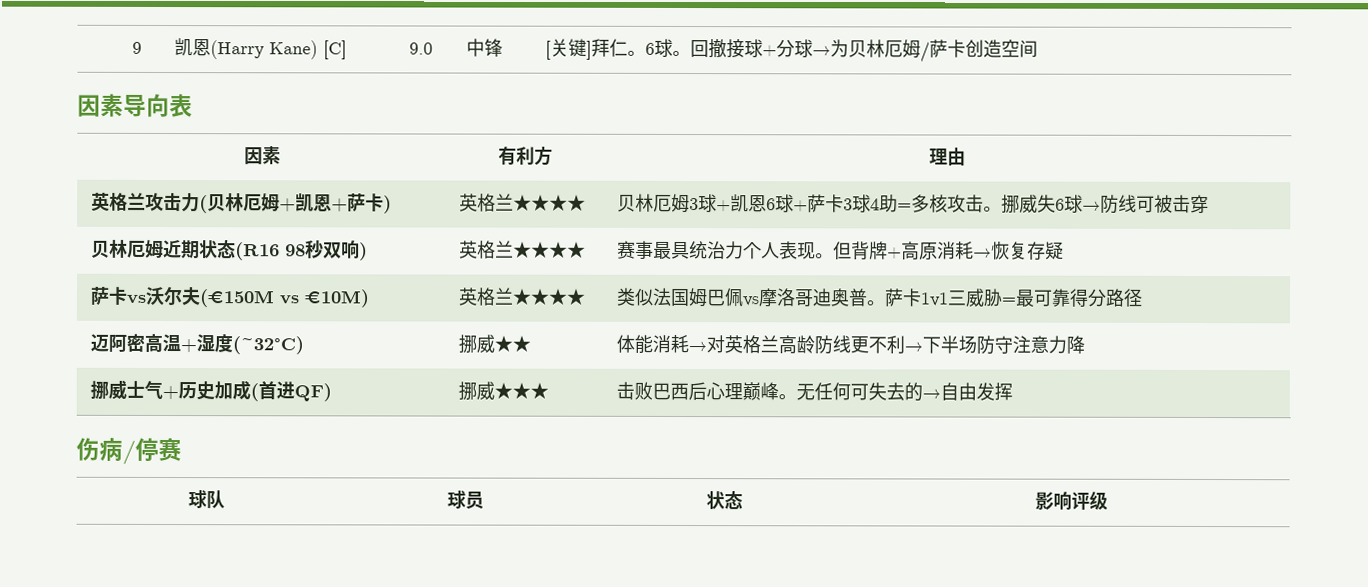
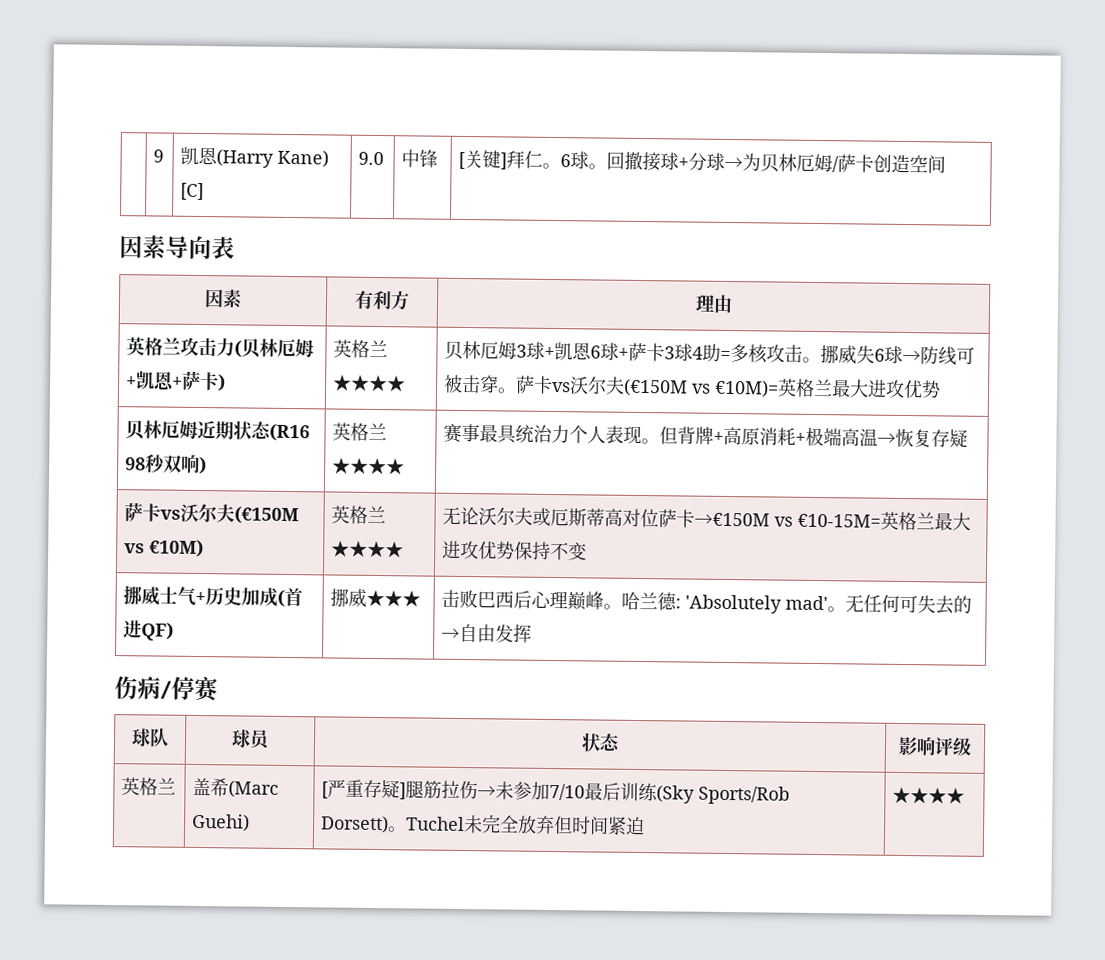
- 挪威失6球→防线可被击穿
+ 挪威失6球→防线可被击穿。萨卡vs沃尔夫(€150M vs €10M)=英格兰最大进攻优势
- 贝林厄姆近期状态(R16 98秒双响) | 英格兰★★★★ | 赛事最具统治力个人表现。但背牌+高原消耗→恢复存疑
+ 贝林厄姆近期状态(R16 98秒双响) | 英格兰★★★★ | 赛事最具统治力个人表现。但背牌+高原消耗+极端高温→恢复存疑
- 萨卡vs沃尔夫(€150M vs €10M) | 英格兰★★★★ | 类似法国姆巴佩vs摩洛哥迪奥普。萨卡1v1三威胁=最可靠得分路径
- 迈阿密高温+湿度(~32°C) | 挪威★★ | 体能消耗→对英格兰高龄防线更不利→下半场防守注意力降
+ 萨卡vs沃尔夫(€150M vs €10M) | 英格兰★★★★ | 无论沃尔夫或厄斯蒂高对位萨卡→€150M vs €10-15M=英格兰最大进攻优势保持不变
- 挪威士气+历史加成(首进QF) | 挪威★★★ | 击败巴西后心理巅峰。无任何可失去的→自由发挥
+ 挪威士气+历史加成(首进QF) | 挪威★★★ | 击败巴西后心理巅峰。哈兰德: 'Absolutely mad'。无任何可失去的→自由发挥
+ 英格兰 | 盖希(Marc Guehi) | [严重存疑]腿筋拉伤→未参加7/10最后训练(Sky Sports/Rob Dorsett)。Tuchel未完全放弃但时间紧迫 | ★★★★

